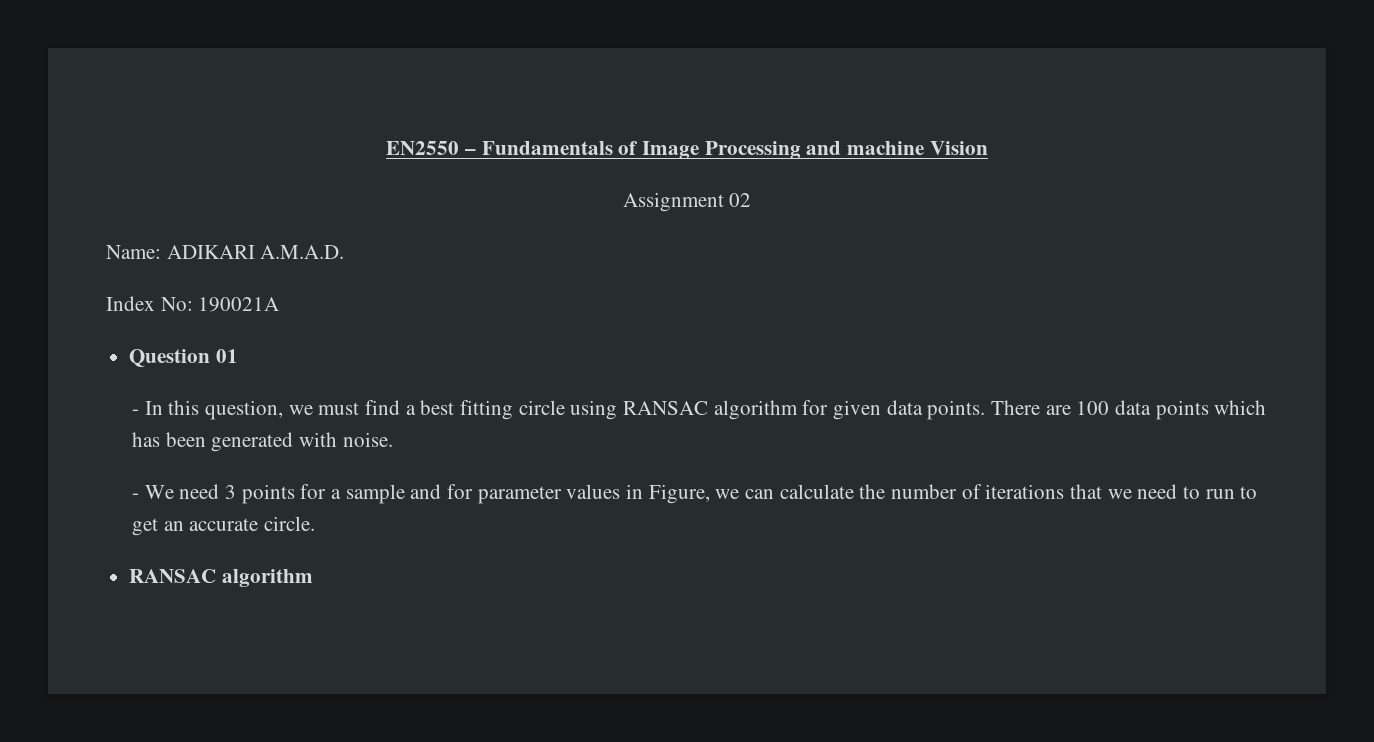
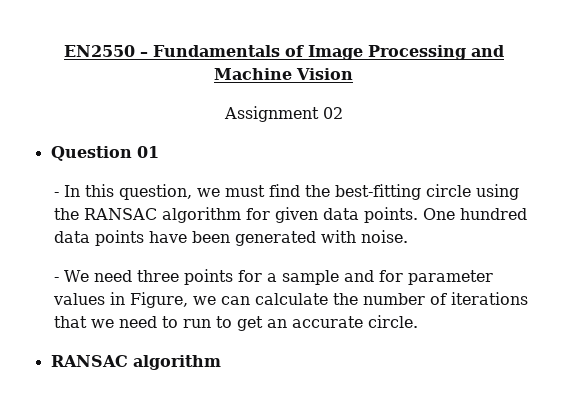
- EN2550 – Fundamentals of Image Processing and machine Vision
+ EN2550 – Fundamentals of Image Processing and Machine Vision
- Name: ADIKARI A.M.A.D.
- Index No: 190021A
- - In this question, we must find a best fitting circle using RANSAC algorithm for given data points.
+ - In this question, we must find the best-fitting circle using the RANSAC algorithm for given data points.
- There are 100 data points which has been generated with noise.
+ One hundred data points have been generated with noise.
- - We need 3 points for a sample and for parameter values in Figure, we can calculate the number of iterations that we need to run to get an accurate circle.
+ - We need three points for a sample and for parameter values in Figure, we can calculate the number of iterations that we need to run to get an accurate circle.

